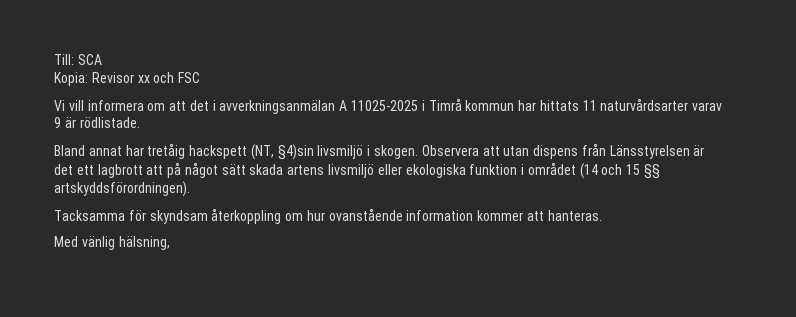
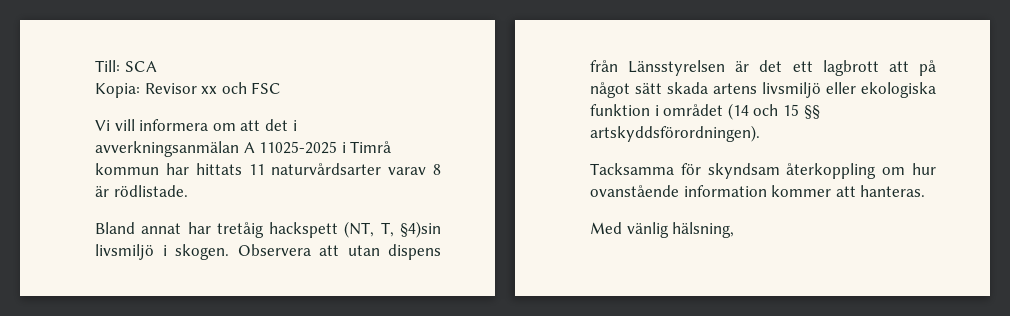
- Vi vill informera om att det i avverkningsanmälan A 11025-2025 i Timrå kommun har hittats 11 naturvårdsarter varav 9 är rödlistade.
+ Vi vill informera om att det i avverkningsanmälan A 11025-2025 i Timrå kommun har hittats 11 naturvårdsarter varav 8 är rödlistade.
- Bland annat har tretåig hackspett (NT, §4)sin livsmiljö i skogen.
+ Bland annat har tretåig hackspett (NT, T, §4)sin livsmiljö i skogen.

